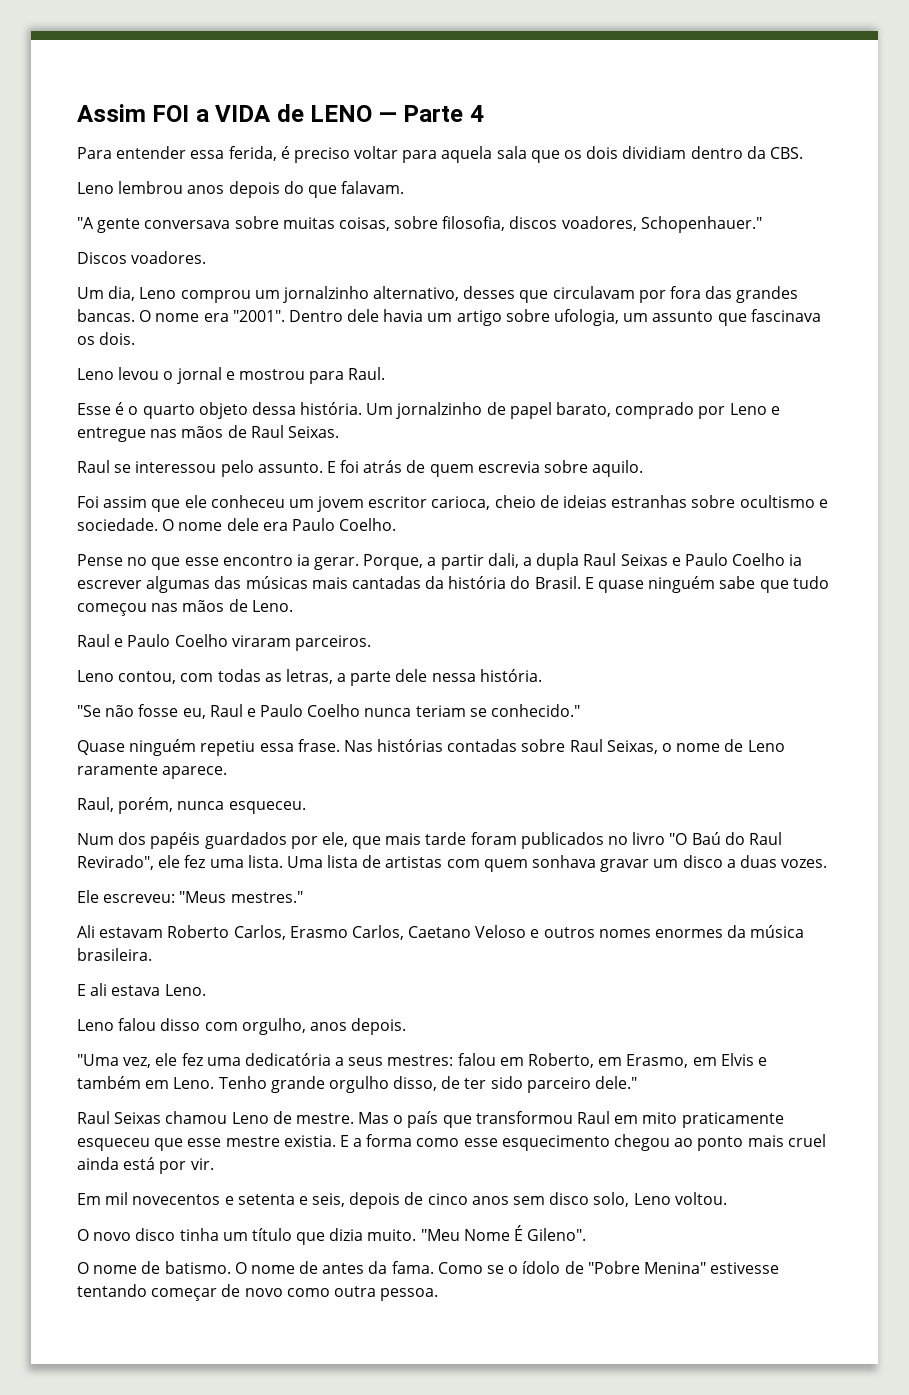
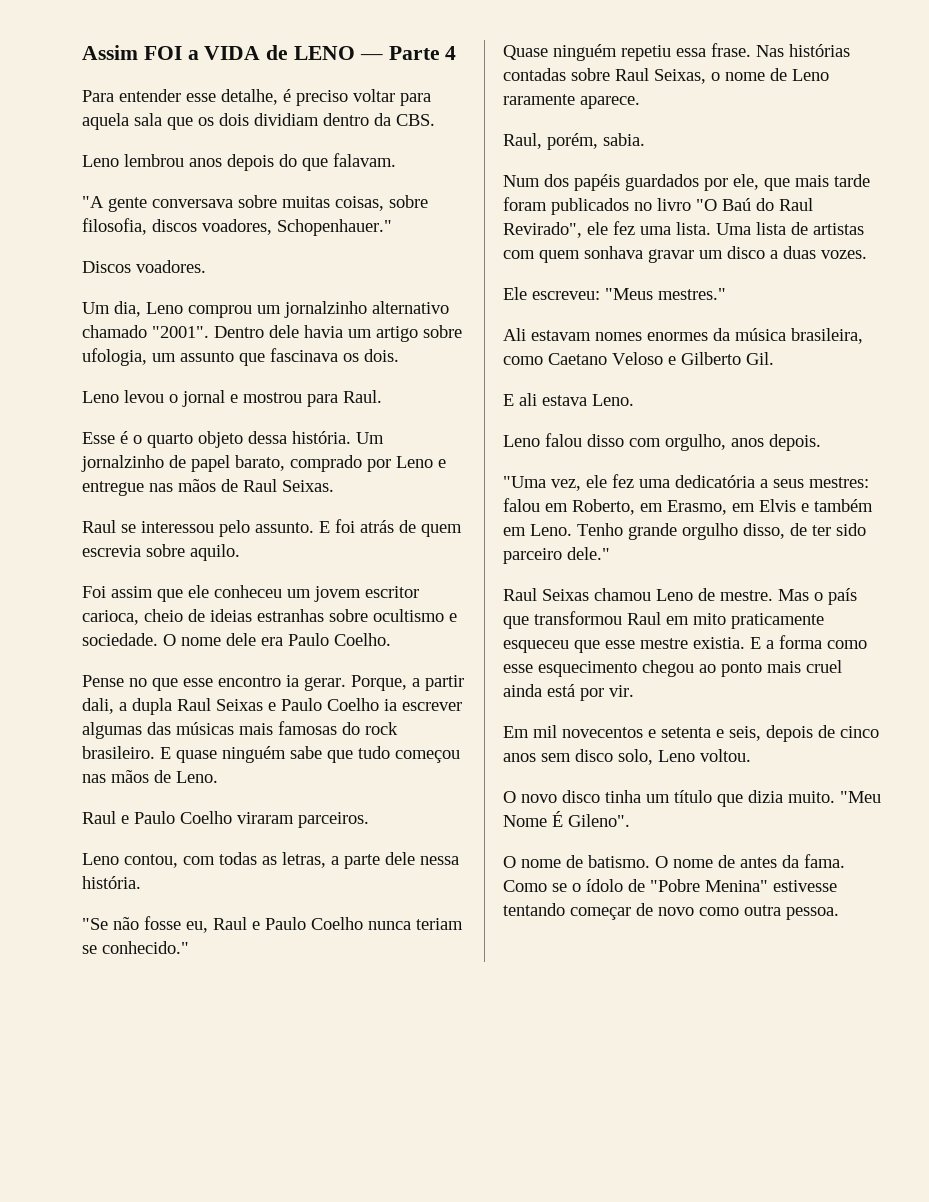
- Para entender essa ferida, é preciso voltar para aquela sala que os dois dividiam dentro da CBS.
+ Para entender esse detalhe, é preciso voltar para aquela sala que os dois dividiam dentro da CBS.
- Um dia, Leno comprou um jornalzinho alternativo, desses que circulavam por fora das grandes bancas. O nome era "2001".
+ Um dia, Leno comprou um jornalzinho alternativo chamado "2001".
- Porque, a partir dali, a dupla Raul Seixas e Paulo Coelho ia escrever algumas das músicas mais cantadas da história do Brasil.
+ Porque, a partir dali, a dupla Raul Seixas e Paulo Coelho ia escrever algumas das músicas mais famosas do rock brasileiro.
- Raul, porém, nunca esqueceu.
+ Raul, porém, sabia.
- Ali estavam Roberto Carlos, Erasmo Carlos, Caetano Veloso e outros nomes enormes da música brasileira.
+ Ali estavam nomes enormes da música brasileira, como Caetano Veloso e Gilberto Gil.

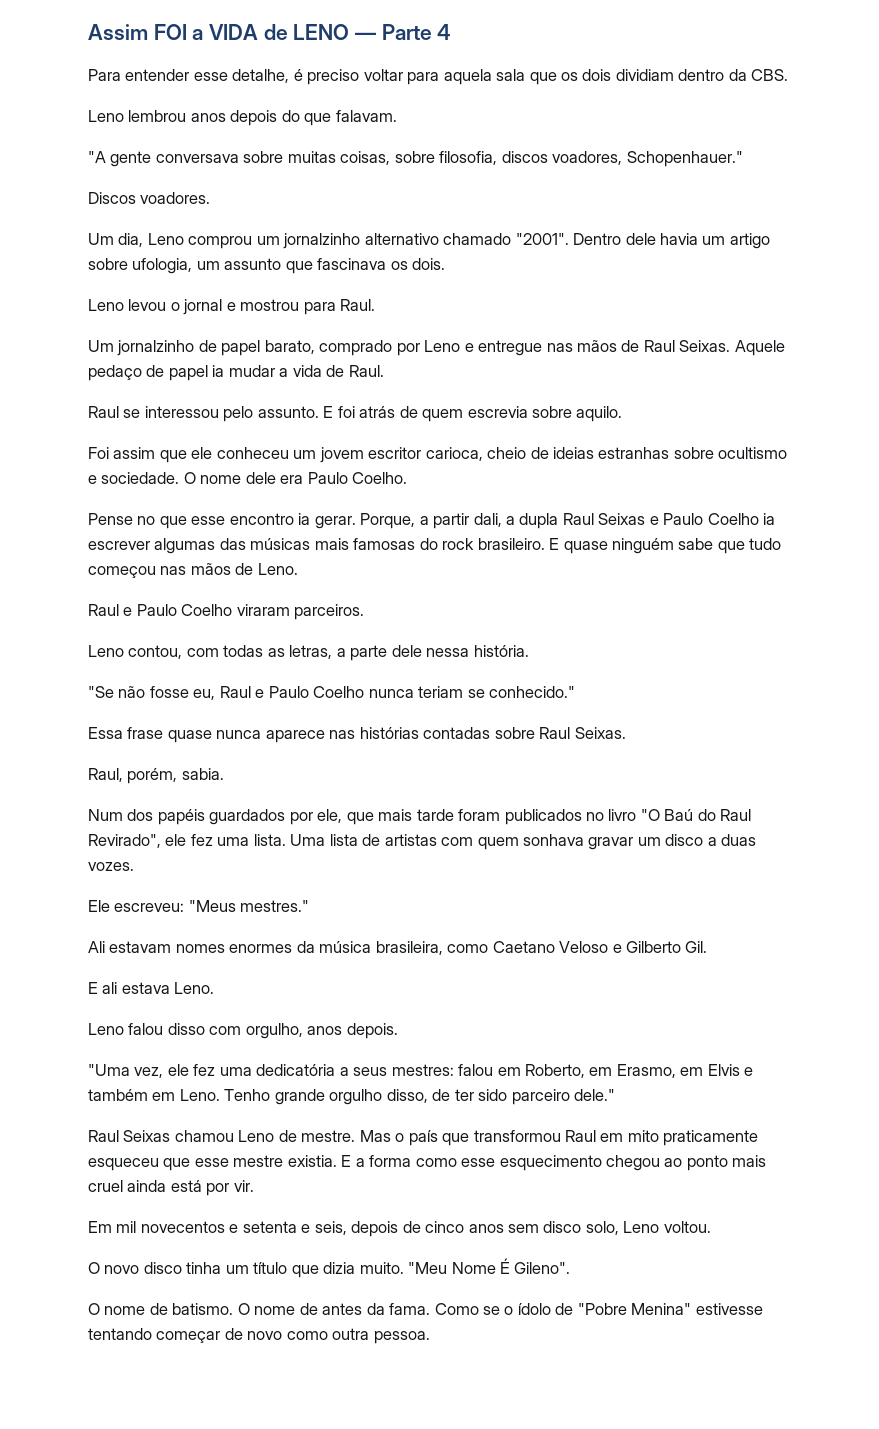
- Esse é o quarto objeto dessa história.
+ Aquele pedaço de papel ia mudar a vida de Raul.
- Quase ninguém repetiu essa frase. Nas histórias contadas sobre Raul Seixas, o nome de Leno raramente aparece.
+ Essa frase quase nunca aparece nas histórias contadas sobre Raul Seixas.

